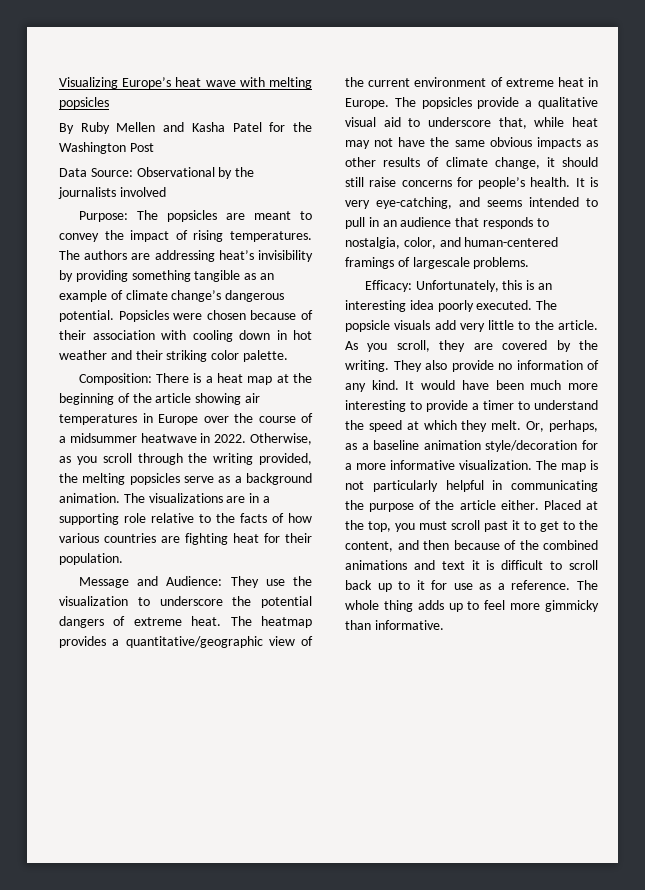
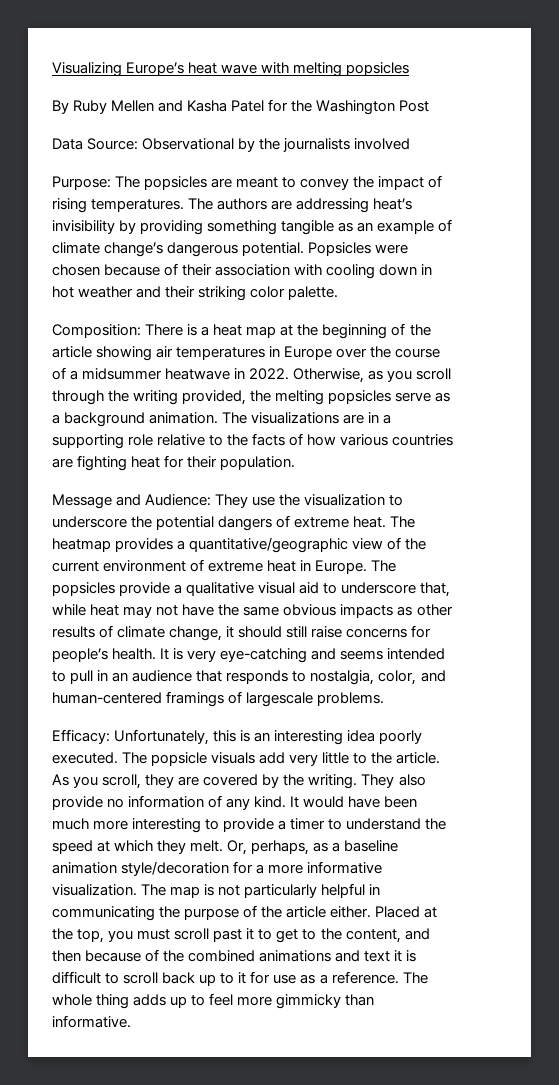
- It is very eye-catching, and seems intended to pull in an audience that responds to nostalgia, color, and human-centered framings of largescale problems.
+ It is very eye-catching and seems intended to pull in an audience that responds to nostalgia, color, and human-centered framings of largescale problems.

